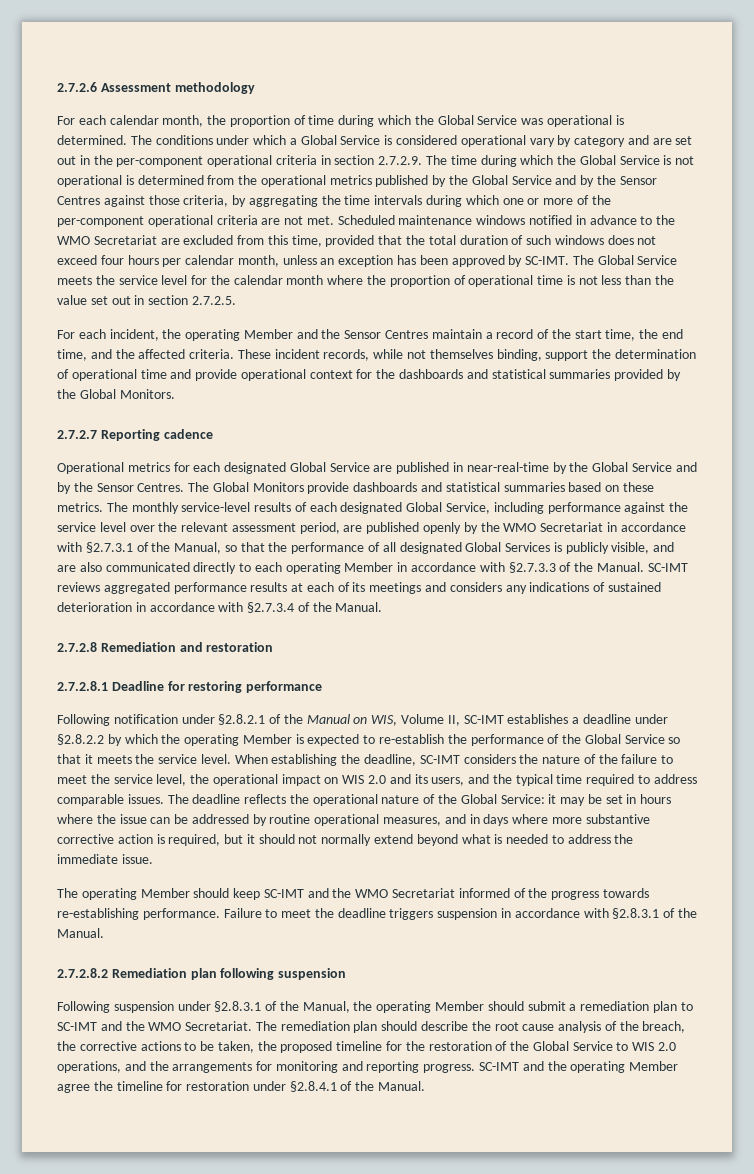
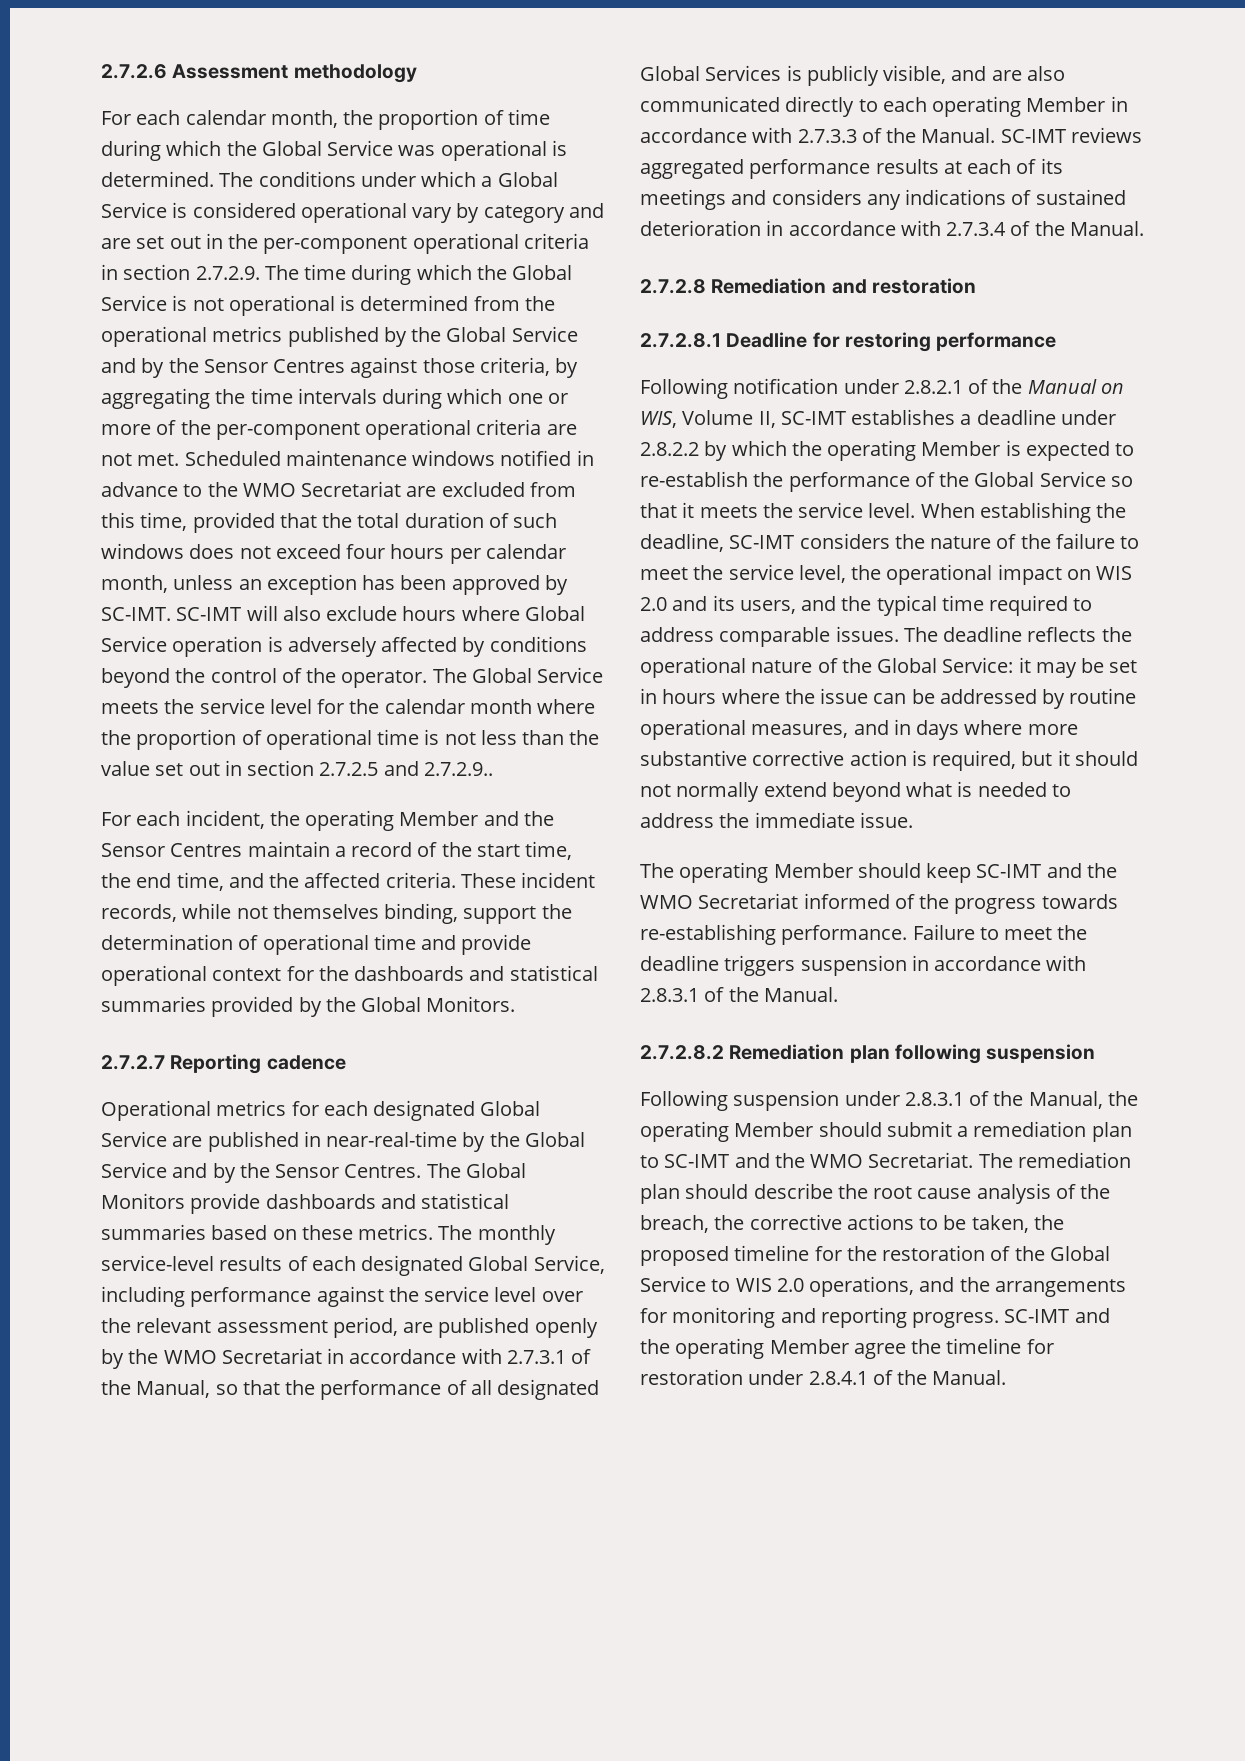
+ SC-IMT will also exclude hours where Global Service operation is adversely affected by conditions beyond the control of the operator.
- The Global Service meets the service level for the calendar month where the proportion of operational time is not less than the value set out in section 2.7.2.5.
+ The Global Service meets the service level for the calendar month where the proportion of operational time is not less than the value set out in section 2.7.2.5 and 2.7.2.9..
- The monthly service-level results of each designated Global Service, including performance against the service level over the relevant assessment period, are published openly by the WMO Secretariat in accordance with §2.7.3.1 of the Manual, so that the performance of all designated Global Services is publicly visible, and are also communicated directly to each operating Member in accordance with §2.7.3.3 of the Manual.
+ The monthly service-level results of each designated Global Service, including performance against the service level over the relevant assessment period, are published openly by the WMO Secretariat in accordance with 2.7.3.1 of the Manual, so that the performance of all designated Global Services is publicly visible, and are also communicated directly to each operating Member in accordance with 2.7.3.3 of the Manual.
- SC-IMT reviews aggregated performance results at each of its meetings and considers any indications of sustained deterioration in accordance with §2.7.3.4 of the Manual.
+ SC-IMT reviews aggregated performance results at each of its meetings and considers any indications of sustained deterioration in accordance with 2.7.3.4 of the Manual.
- Following notification under §2.8.2.1 of the Manual on WIS, Volume II, SC-IMT establishes a deadline under §2.8.2.2 by which the operating Member is expected to re-establish the performance of the Global Service so that it meets the service level.
+ Following notification under 2.8.2.1 of the Manual on WIS, Volume II, SC-IMT establishes a deadline under 2.8.2.2 by which the operating Member is expected to re-establish the performance of the Global Service so that it meets the service level.
- Failure to meet the deadline triggers suspension in accordance with §2.8.3.1 of the Manual.
+ Failure to meet the deadline triggers suspension in accordance with 2.8.3.1 of the Manual.
- Following suspension under §2.8.3.1 of the Manual, the operating Member should submit a remediation plan to SC-IMT and the WMO Secretariat.
+ Following suspension under 2.8.3.1 of the Manual, the operating Member should submit a remediation plan to SC-IMT and the WMO Secretariat.
- SC-IMT and the operating Member agree the timeline for restoration under §2.8.4.1 of the Manual.
+ SC-IMT and the operating Member agree the timeline for restoration under 2.8.4.1 of the Manual.

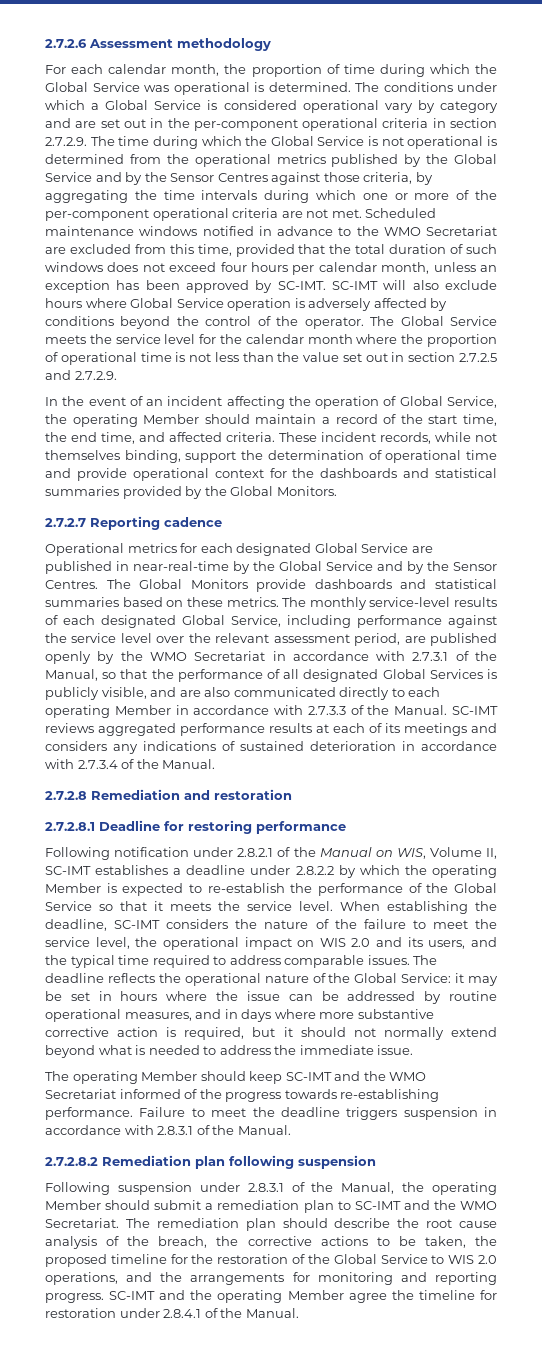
- The Global Service meets the service level for the calendar month where the proportion of operational time is not less than the value set out in section 2.7.2.5 and 2.7.2.9..
- For each incident, the operating Member and the Sensor Centres maintain a record of the start time, the end time, and the affected criteria.
+ The Global Service meets the service level for the calendar month where the proportion of operational time is not less than the value set out in section 2.7.2.5 and 2.7.2.9.
+ In the event of an incident affecting the operation of Global Service, the operating Member should maintain a record of the start time, the end time, and affected criteria.

